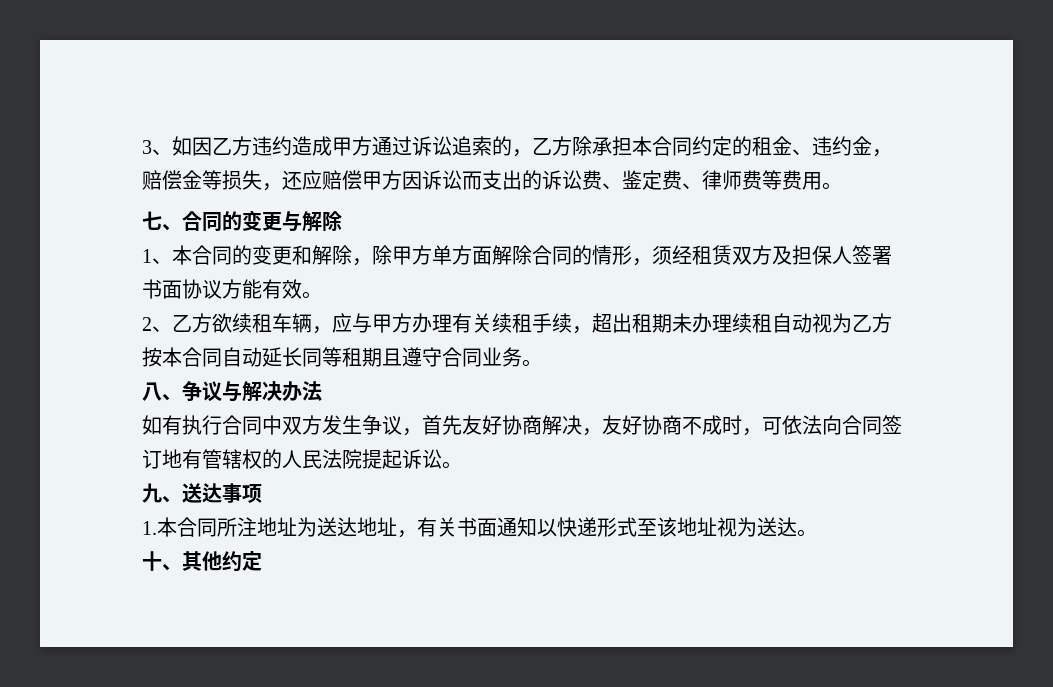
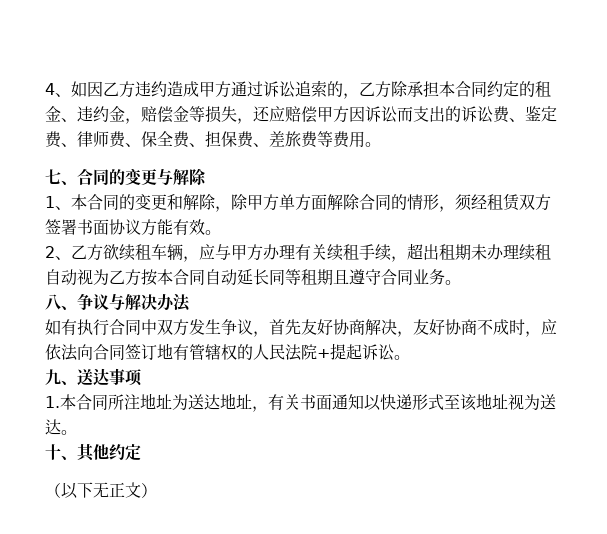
- 3、如因乙方违约造成甲方通过诉讼追索的，乙方除承担本合同约定的租金、违约金，赔偿金等损失，还应赔偿甲方因诉讼而支出的诉讼费、鉴定费、律师费等费用。
+ 4、如因乙方违约造成甲方通过诉讼追索的，乙方除承担本合同约定的租金、违约金，赔偿金等损失，还应赔偿甲方因诉讼而支出的诉讼费、鉴定费、律师费、保全费、担保费、差旅费等费用。
- 1、本合同的变更和解除，除甲方单方面解除合同的情形，须经租赁双方及担保人签署书面协议方能有效。
+ 1、本合同的变更和解除，除甲方单方面解除合同的情形，须经租赁双方签署书面协议方能有效。
- 如有执行合同中双方发生争议，首先友好协商解决，友好协商不成时，可依法向合同签订地有管辖权的人民法院提起诉讼。
+ 如有执行合同中双方发生争议，首先友好协商解决，友好协商不成时，应依法向合同签订地有管辖权的人民法院+提起诉讼。
+ （以下无正文）

